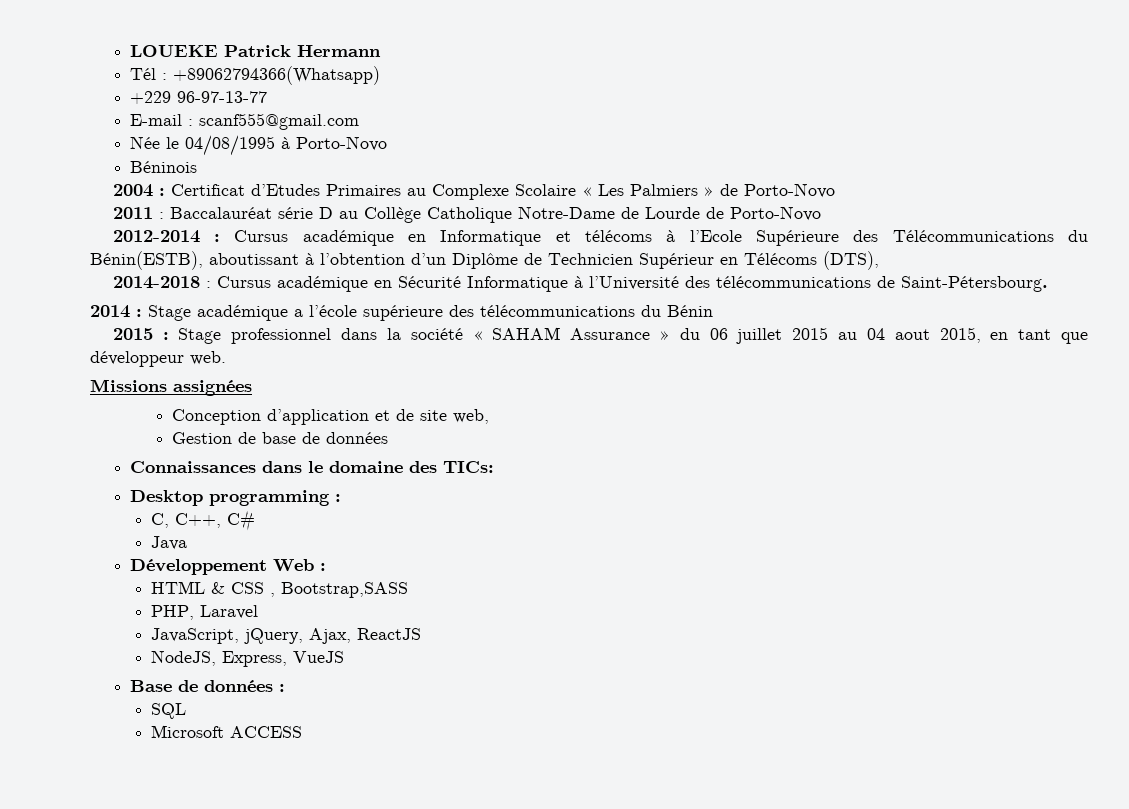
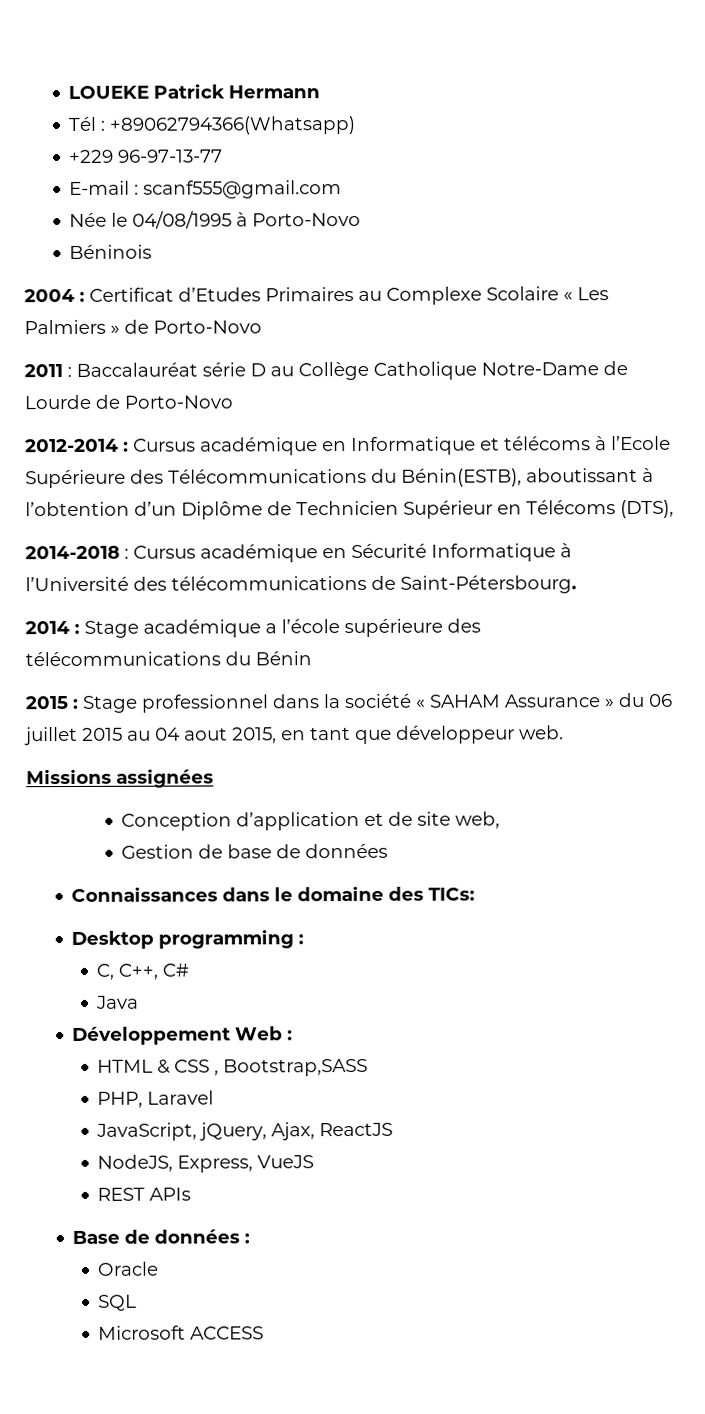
+ REST APIs
+ Oracle

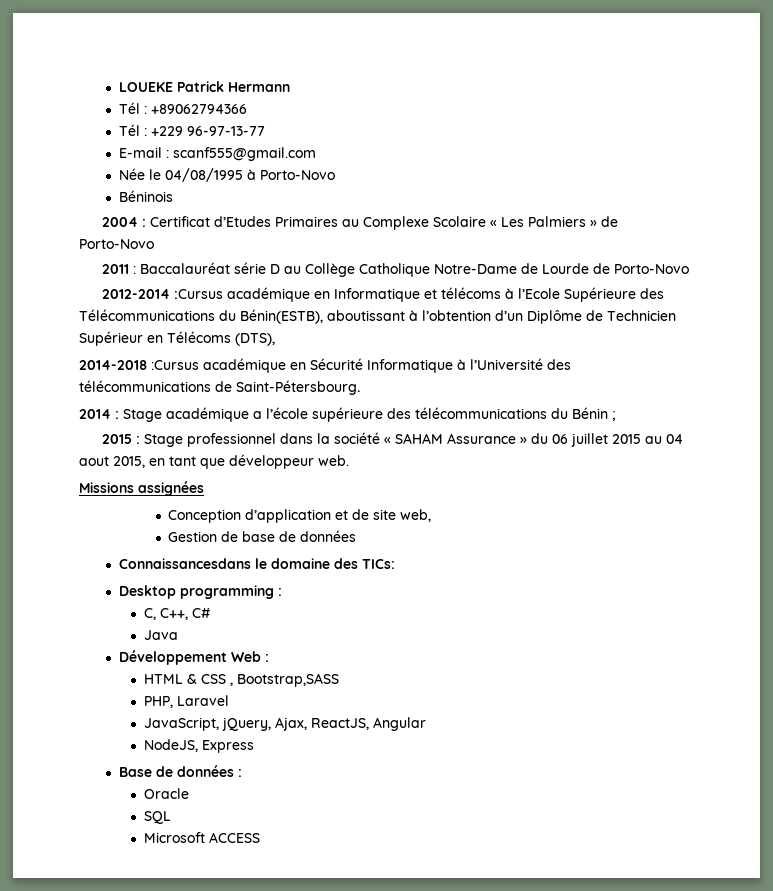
- Tél : +89062794366(Whatsapp)
- +229 96-97-13-77
+ Tél : +89062794366
+ Tél : +229 96-97-13-77
- 2012-2014 : Cursus académique en Informatique et télécoms à l’Ecole Supérieure des Télécommunications du Bénin(ESTB), aboutissant à l’obtention d’un Diplôme de Technicien Supérieur en Télécoms (DTS),
+ 2012-2014 :Cursus académique en Informatique et télécoms à l’Ecole Supérieure des Télécommunications du Bénin(ESTB), aboutissant à l’obtention d’un Diplôme de Technicien Supérieur en Télécoms (DTS),
- 2014-2018 : Cursus académique en Sécurité Informatique à l’Université des télécommunications de Saint-Pétersbourg.
+ 2014-2018 :Cursus académique en Sécurité Informatique à l’Université des télécommunications de Saint-Pétersbourg.
- 2014 : Stage académique a l’école supérieure des télécommunications du Bénin
+ 2014 : Stage académique a l’école supérieure des télécommunications du Bénin ;
- Connaissances dans le domaine des TICs:
+ Connaissancesdans le domaine des TICs:
- JavaScript, jQuery, Ajax, ReactJS
+ JavaScript, jQuery, Ajax, ReactJS, Angular
- NodeJS, Express, VueJS
- REST APIs
+ NodeJS, Express

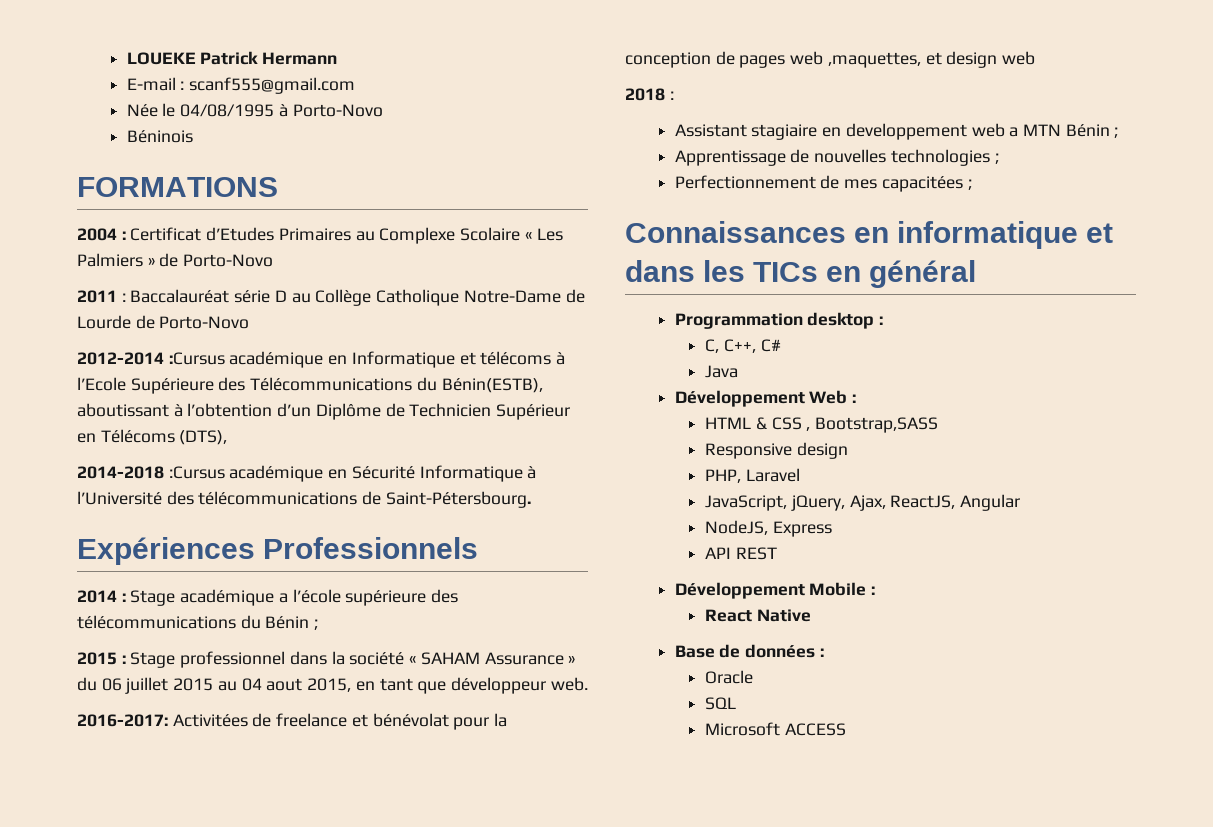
- Tél : +89062794366
- Tél : +229 96-97-13-77
+ FORMATIONS
+ Expériences Professionnels
- Missions assignées
- Conception d’application et de site web,
- Gestion de base de données
- Connaissancesdans le domaine des TICs:
- Desktop programming :
+ 2016-2017: Activitées de freelance et bénévolat pour la conception de pages web ,maquettes, et design web
+ 2018 :
+ Assistant stagiaire en developpement web a MTN Bénin ;
+ Apprentissage de nouvelles technologies ;
+ Perfectionnement de mes capacitées ;
+ Connaissances en informatique et dans les TICs en général
+ Programmation desktop :
+ Responsive design
+ API REST
+ Développement Mobile :
+ React Native

